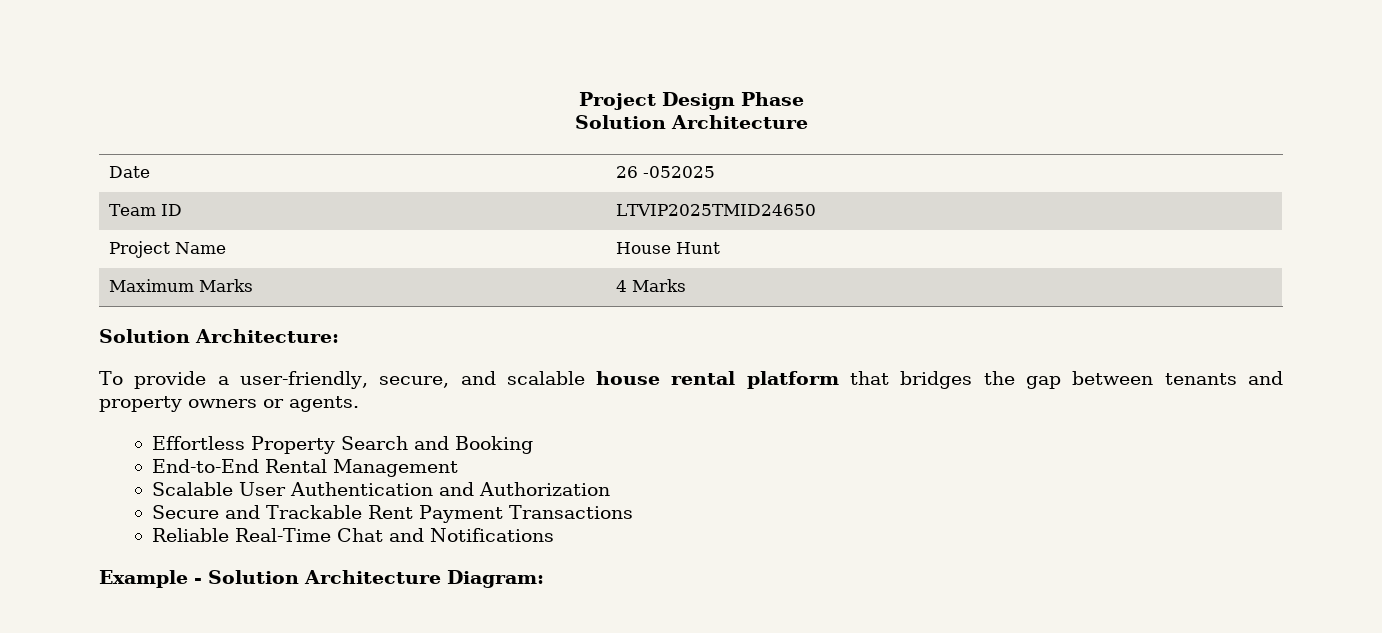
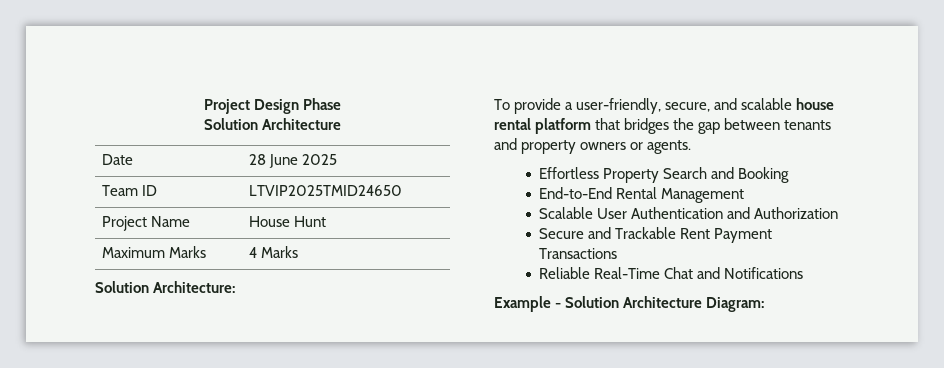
- Date | 26 -052025
+ Date | 28 June 2025

